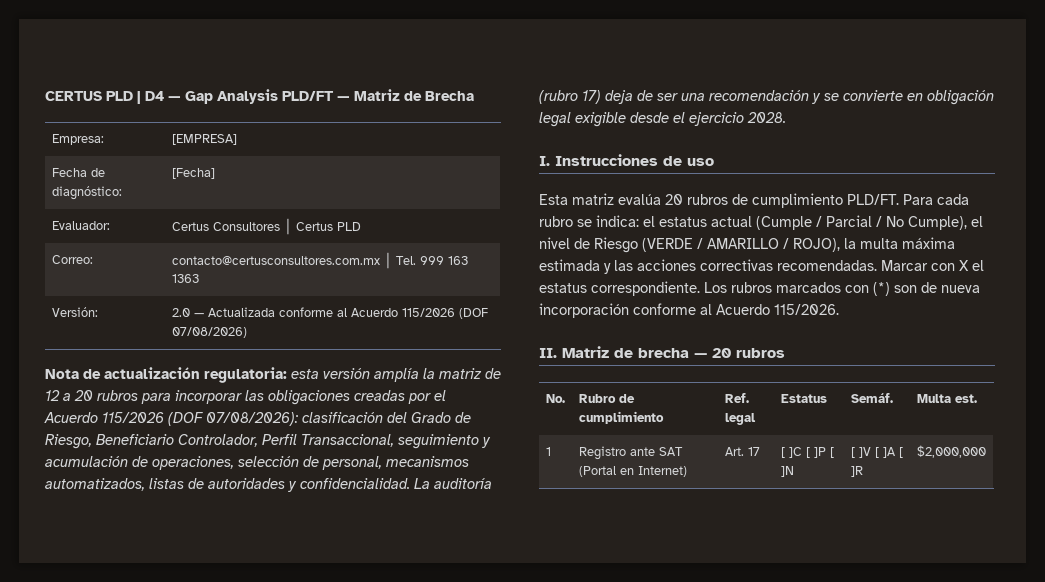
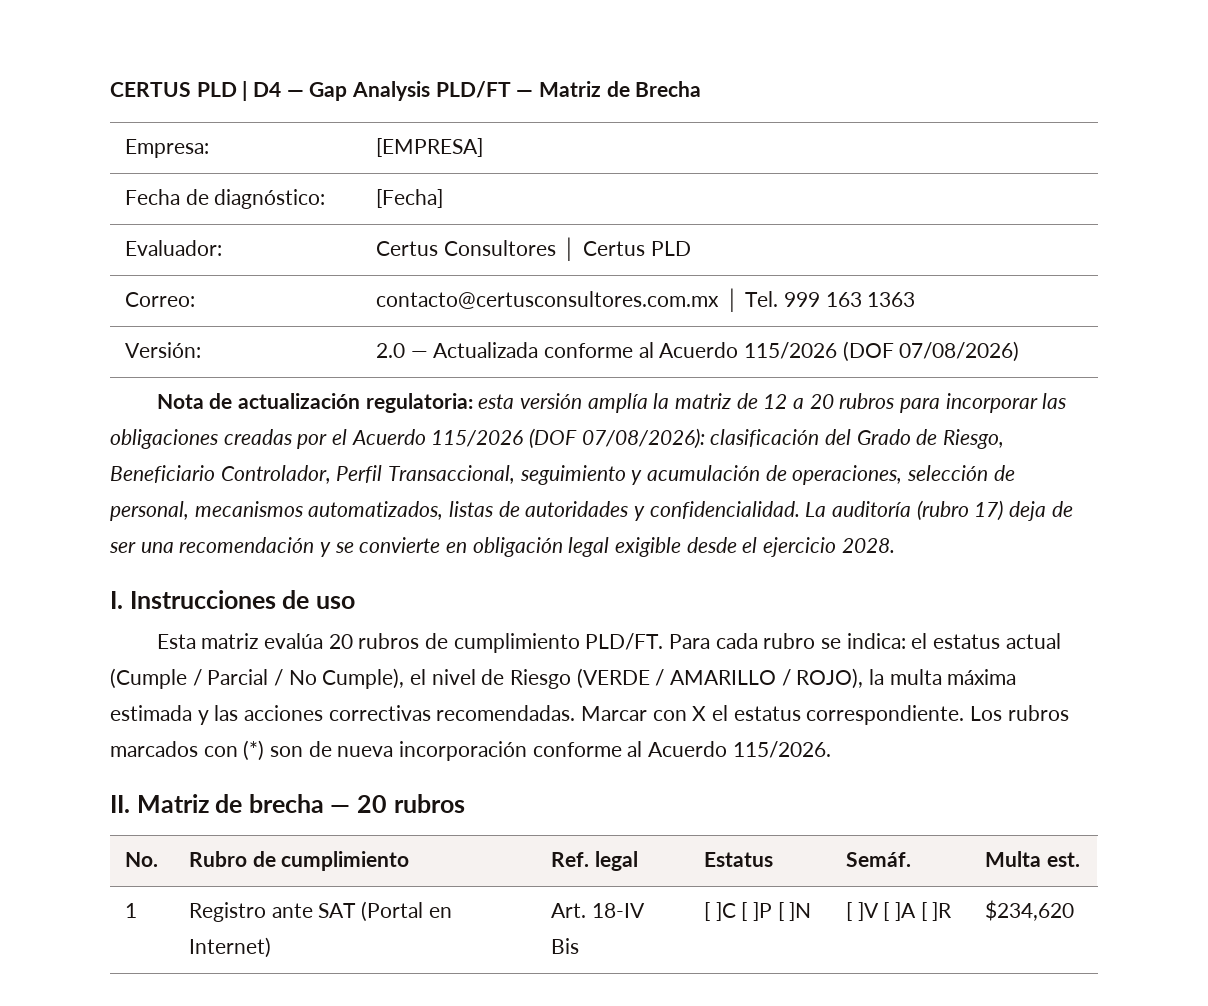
- 1 | Registro ante SAT (Portal en Internet) | Art. 17 | [ ]C [ ]P [ ]N | [ ]V [ ]A [ ]R | $2,000,000
+ 1 | Registro ante SAT (Portal en Internet) | Art. 18-IV Bis | [ ]C [ ]P [ ]N | [ ]V [ ]A [ ]R | $234,620

